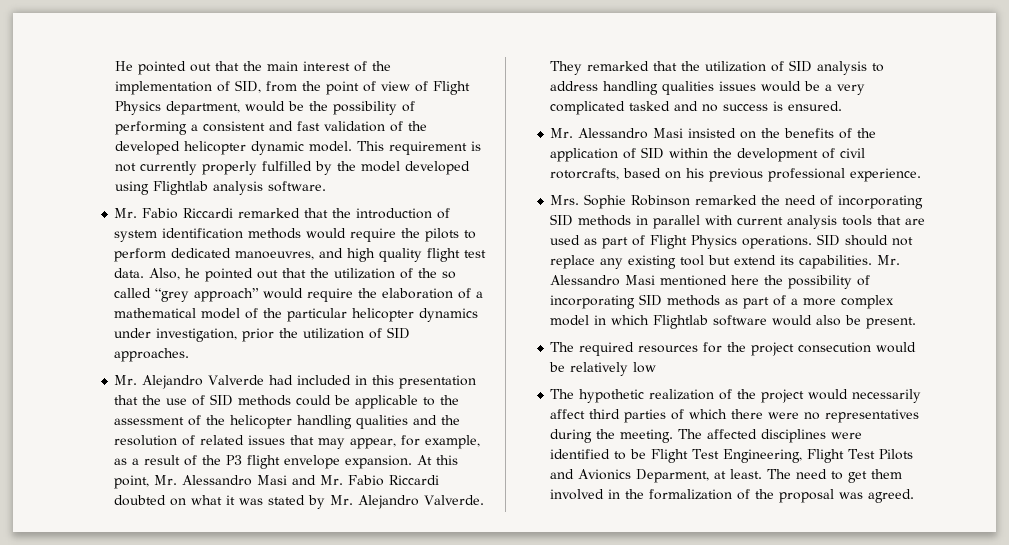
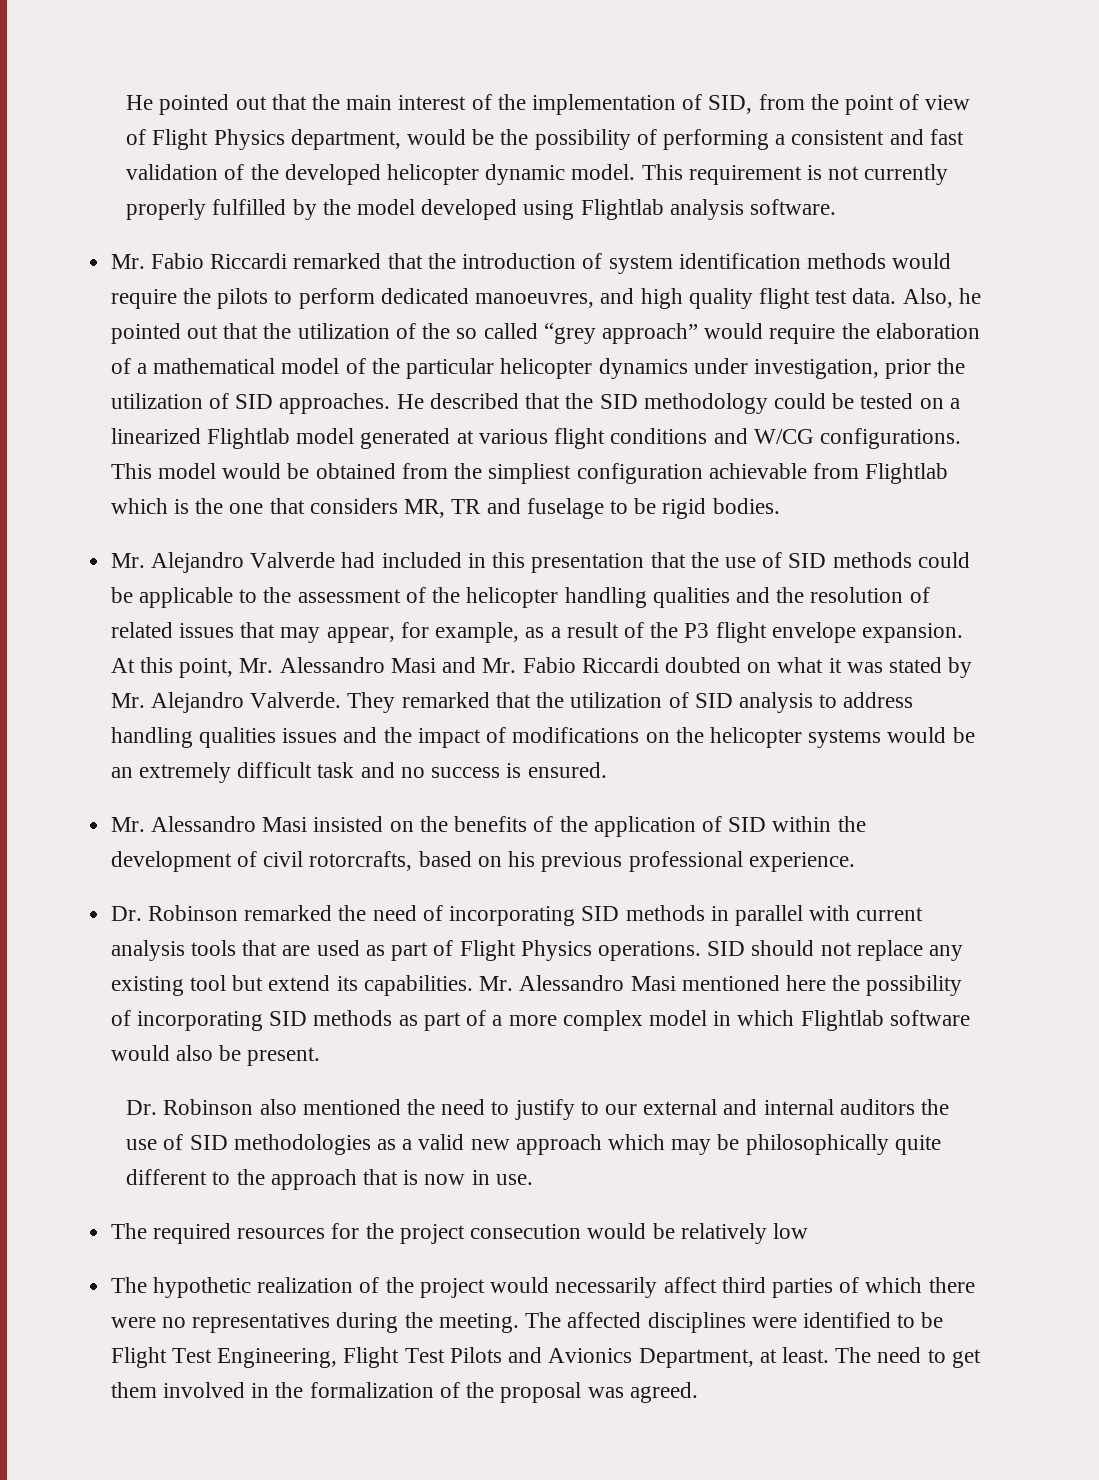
+ He described that the SID methodology could be tested on a linearized Flightlab model generated at various flight conditions and W/CG configurations. This model would be obtained from the simpliest configuration achievable from Flightlab which is the one that considers MR, TR and fuselage to be rigid bodies.
- They remarked that the utilization of SID analysis to address handling qualities issues would be a very complicated tasked and no success is ensured.
+ They remarked that the utilization of SID analysis to address handling qualities issues and the impact of modifications on the helicopter systems would be an extremely difficult task and no success is ensured.
- Mrs. Sophie Robinson remarked the need of incorporating SID methods in parallel with current analysis tools that are used as part of Flight Physics operations.
+ Dr. Robinson remarked the need of incorporating SID methods in parallel with current analysis tools that are used as part of Flight Physics operations.
+ Dr. Robinson also mentioned the need to justify to our external and internal auditors the use of SID methodologies as a valid new approach which may be philosophically quite different to the approach that is now in use.
- The affected disciplines were identified to be Flight Test Engineering, Flight Test Pilots and Avionics Deparment, at least.
+ The affected disciplines were identified to be Flight Test Engineering, Flight Test Pilots and Avionics Department, at least.

